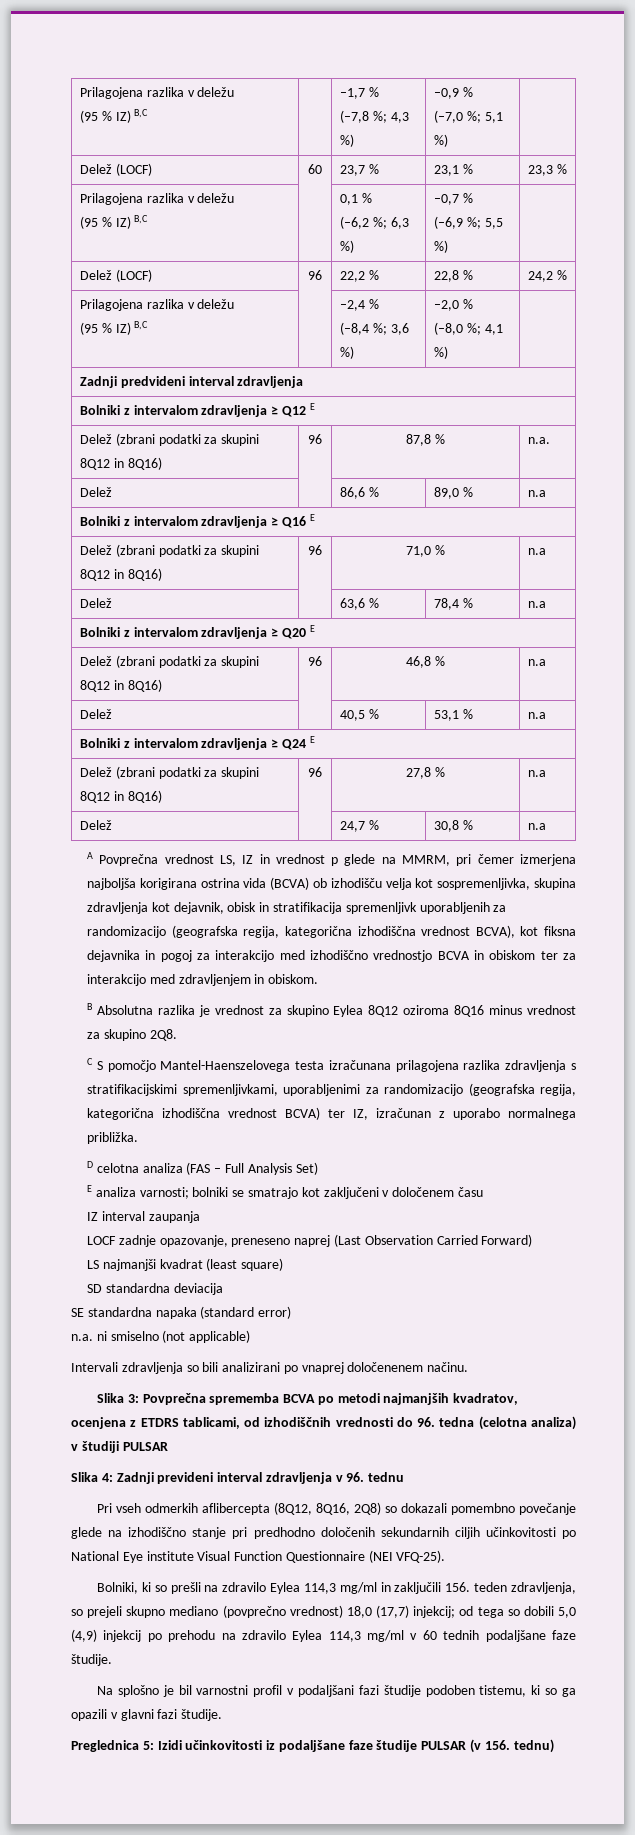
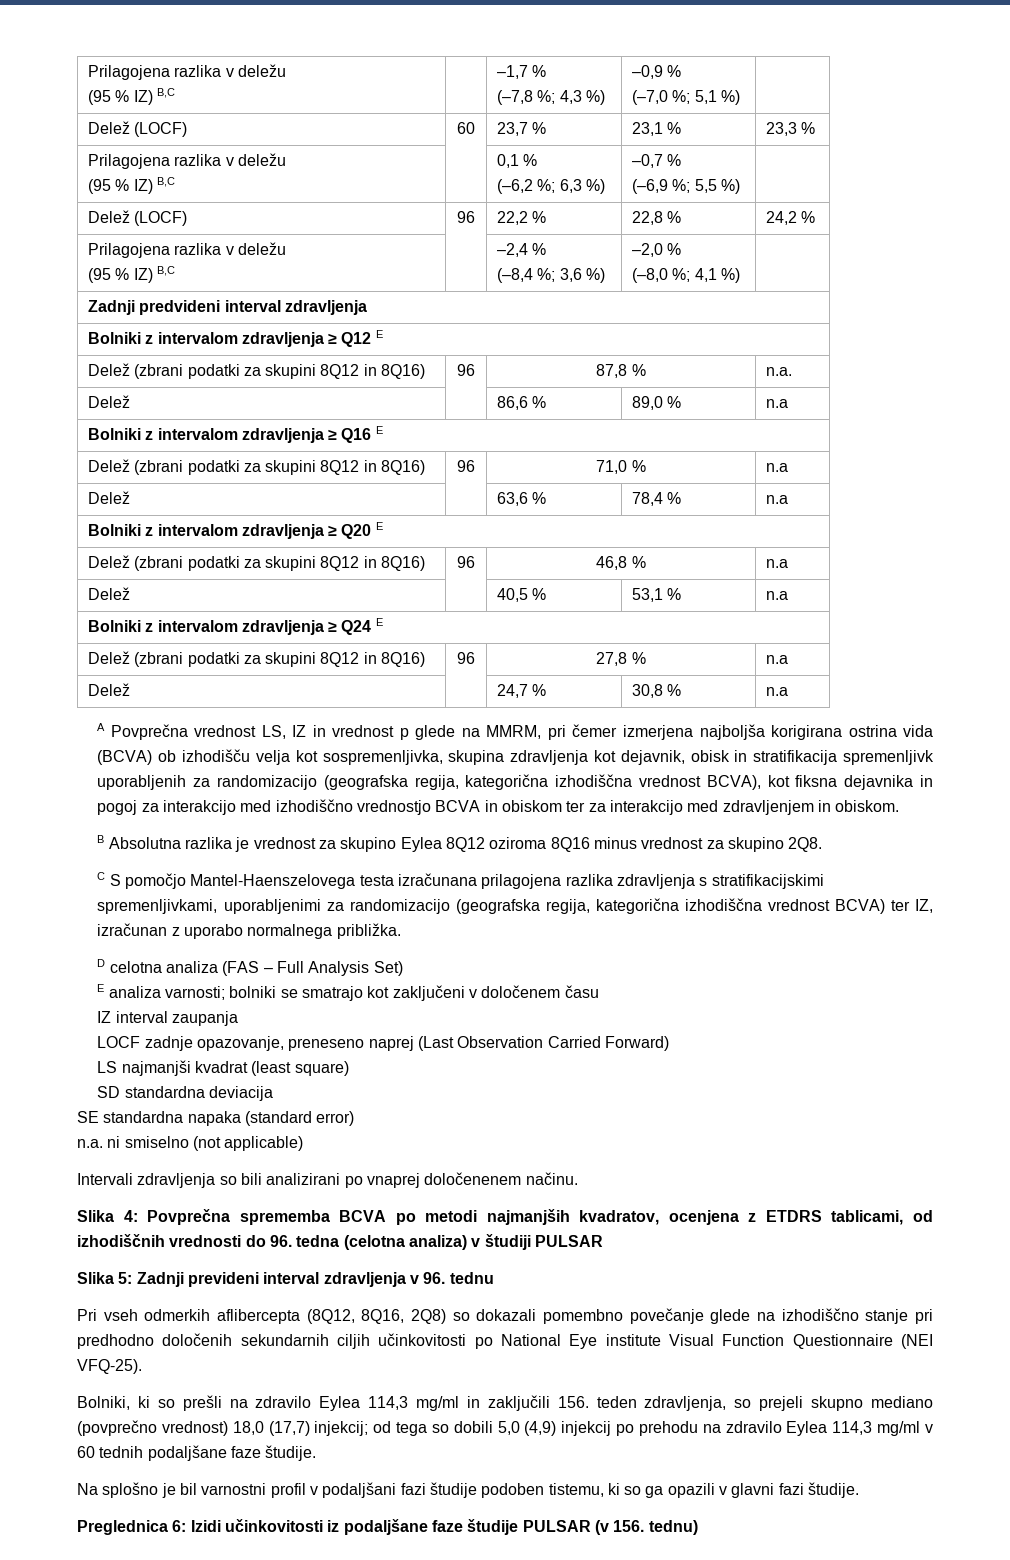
- Slika 3: Povprečna sprememba BCVA po metodi najmanjših kvadratov, ocenjena z ETDRS tablicami, od izhodiščnih vrednosti do 96. tedna (celotna analiza) v študiji PULSAR
+ Slika 4: Povprečna sprememba BCVA po metodi najmanjših kvadratov, ocenjena z ETDRS tablicami, od izhodiščnih vrednosti do 96. tedna (celotna analiza) v študiji PULSAR
- Slika 4: Zadnji prevideni interval zdravljenja v 96. tednu
+ Slika 5: Zadnji prevideni interval zdravljenja v 96. tednu
- Preglednica 5: Izidi učinkovitosti iz podaljšane faze študije PULSAR (v 156. tednu)
+ Preglednica 6: Izidi učinkovitosti iz podaljšane faze študije PULSAR (v 156. tednu)

